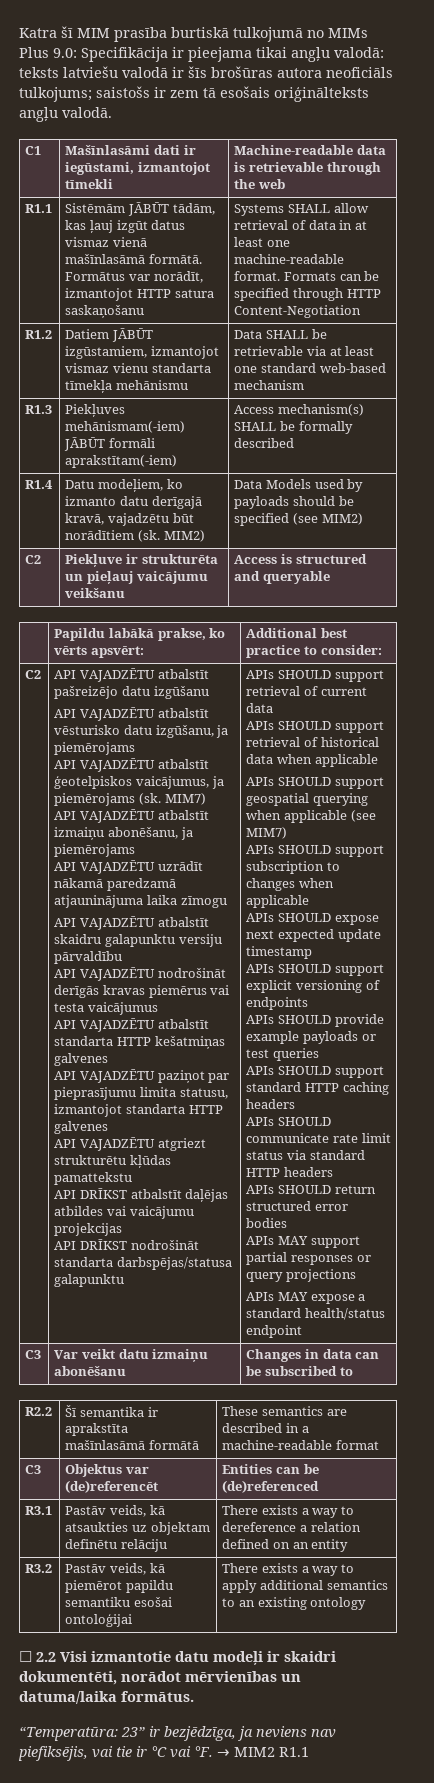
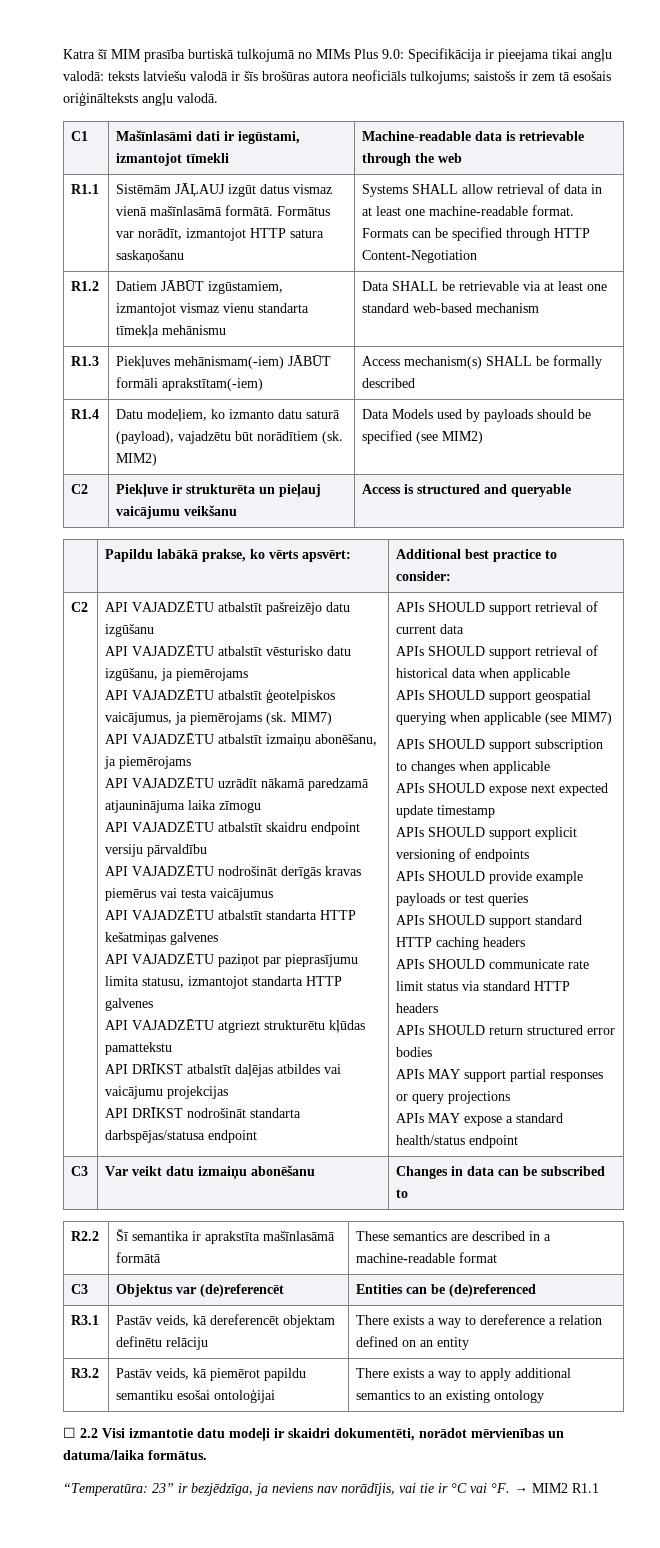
- R1.1 | Sistēmām JĀBŪT tādām, kas ļauj izgūt datus vismaz vienā mašīnlasāmā formātā. Formātus var norādīt, izmantojot HTTP satura saskaņošanu | Systems SHALL allow retrieval of data in at least one machine-readable format. Formats can be specified through HTTP Content-Negotiation
+ R1.1 | Sistēmām JĀĻAUJ izgūt datus vismaz vienā mašīnlasāmā formātā. Formātus var norādīt, izmantojot HTTP satura saskaņošanu | Systems SHALL allow retrieval of data in at least one machine-readable format. Formats can be specified through HTTP Content-Negotiation
- R1.4 | Datu modeļiem, ko izmanto datu derīgajā kravā, vajadzētu būt norādītiem (sk. MIM2) | Data Models used by payloads should be specified (see MIM2)
+ R1.4 | Datu modeļiem, ko izmanto datu saturā (payload), vajadzētu būt norādītiem (sk. MIM2) | Data Models used by payloads should be specified (see MIM2)
- API VAJADZĒTU atbalstīt skaidru galapunktu versiju pārvaldību
+ API VAJADZĒTU atbalstīt skaidru endpoint versiju pārvaldību
- API DRĪKST nodrošināt standarta darbspējas/statusa galapunktu
+ API DRĪKST nodrošināt standarta darbspējas/statusa endpoint
- R3.1 | Pastāv veids, kā atsaukties uz objektam definētu relāciju | There exists a way to dereference a relation defined on an entity
+ R3.1 | Pastāv veids, kā dereferencēt objektam definētu relāciju | There exists a way to dereference a relation defined on an entity
- “Temperatūra: 23” ir bezjēdzīga, ja neviens nav piefiksējis, vai tie ir °C vai °F.
+ “Temperatūra: 23” ir bezjēdzīga, ja neviens nav norādījis, vai tie ir °C vai °F.

